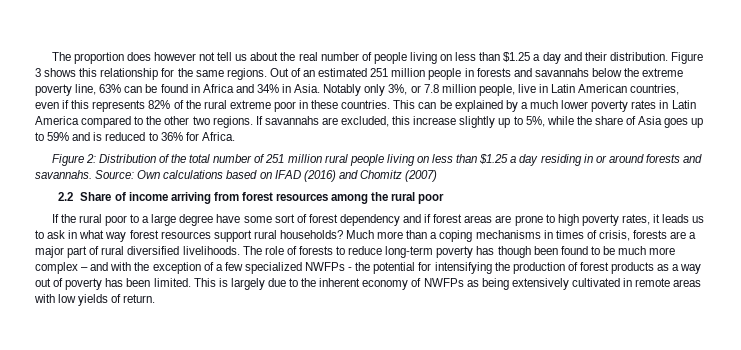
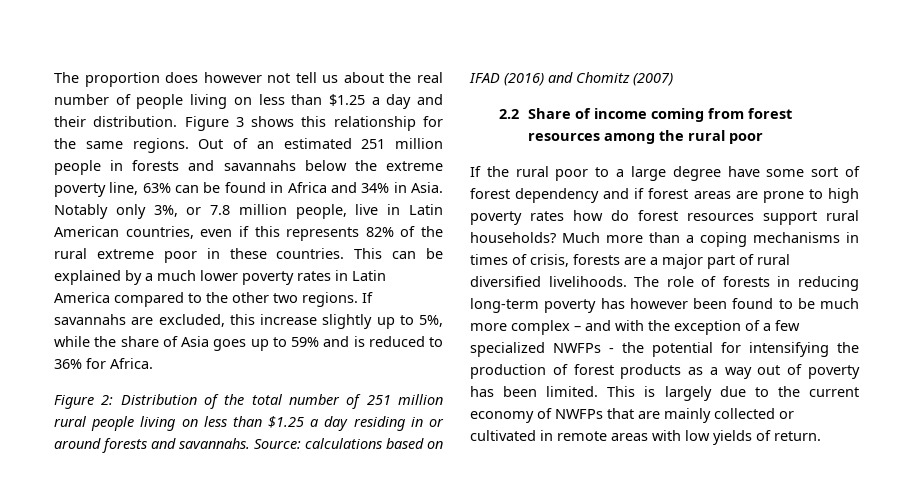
- Source: Own calculations based on IFAD (2016) and Chomitz (2007)
+ Source: calculations based on IFAD (2016) and Chomitz (2007)
- 2.2 Share of income arriving from forest resources among the rural poor
+ 2.2 Share of income coming from forest resources among the rural poor
- If the rural poor to a large degree have some sort of forest dependency and if forest areas are prone to high poverty rates, it leads us to ask in what way forest resources support rural households?
+ If the rural poor to a large degree have some sort of forest dependency and if forest areas are prone to high poverty rates how do forest resources support rural households?
- The role of forests to reduce long-term poverty has though been found to be much more complex – and with the exception of a few specialized NWFPs - the potential for intensifying the production of forest products as a way out of poverty has been limited.
+ The role of forests in reducing long-term poverty has however been found to be much more complex – and with the exception of a few specialized NWFPs - the potential for intensifying the production of forest products as a way out of poverty has been limited.
- This is largely due to the inherent economy of NWFPs as being extensively cultivated in remote areas with low yields of return.
+ This is largely due to the current economy of NWFPs that are mainly collected or cultivated in remote areas with low yields of return.

